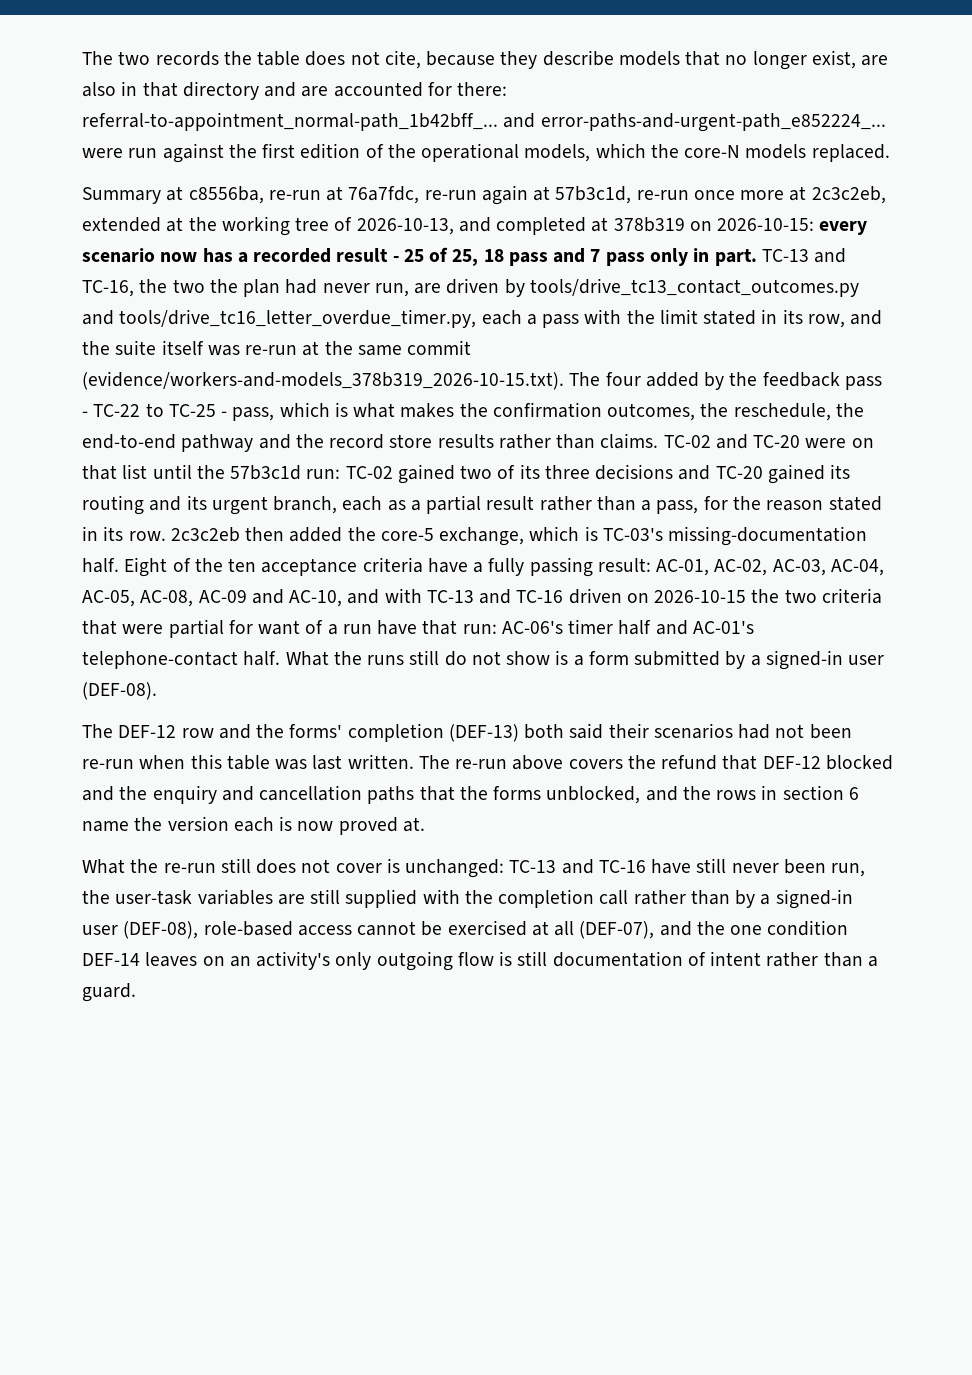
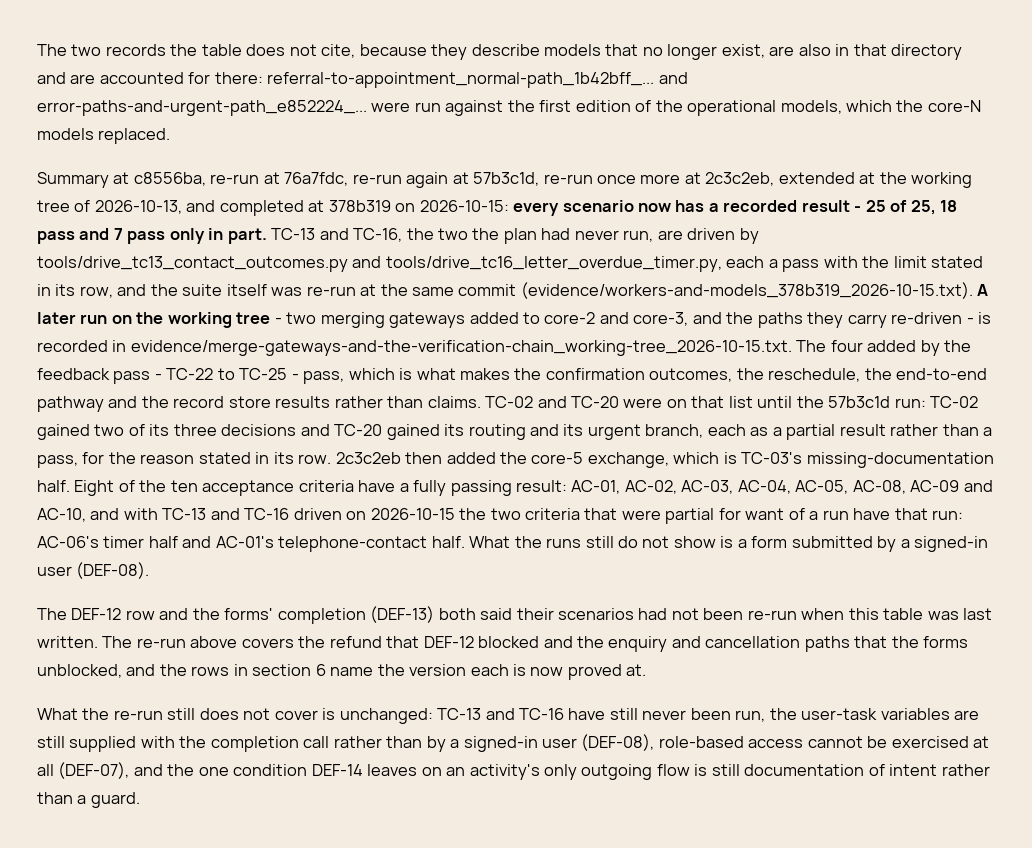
- TC-13 and TC-16, the two the plan had never run, are driven by tools/drive_tc13_contact_outcomes.py and tools/drive_tc16_letter_overdue_timer.py, each a pass with the limit stated in its row, and the suite itself was re-run at the same commit (evidence/workers-and-models_378b319_2026-10-15.txt). The four added by the feedback pass - TC-22 to TC-25 - pass, which is what makes the confirmation outcomes, the reschedule, the end-to-end pathway and the record store results rather than claims.
+ TC-13 and TC-16, the two the plan had never run, are driven by tools/drive_tc13_contact_outcomes.py and tools/drive_tc16_letter_overdue_timer.py, each a pass with the limit stated in its row, and the suite itself was re-run at the same commit (evidence/workers-and-models_378b319_2026-10-15.txt). A later run on the working tree - two merging gateways added to core-2 and core-3, and the paths they carry re-driven - is recorded in evidence/merge-gateways-and-the-verification-chain_working-tree_2026-10-15.txt. The four added by the feedback pass - TC-22 to TC-25 - pass, which is what makes the confirmation outcomes, the reschedule, the end-to-end pathway and the record store results rather than claims.

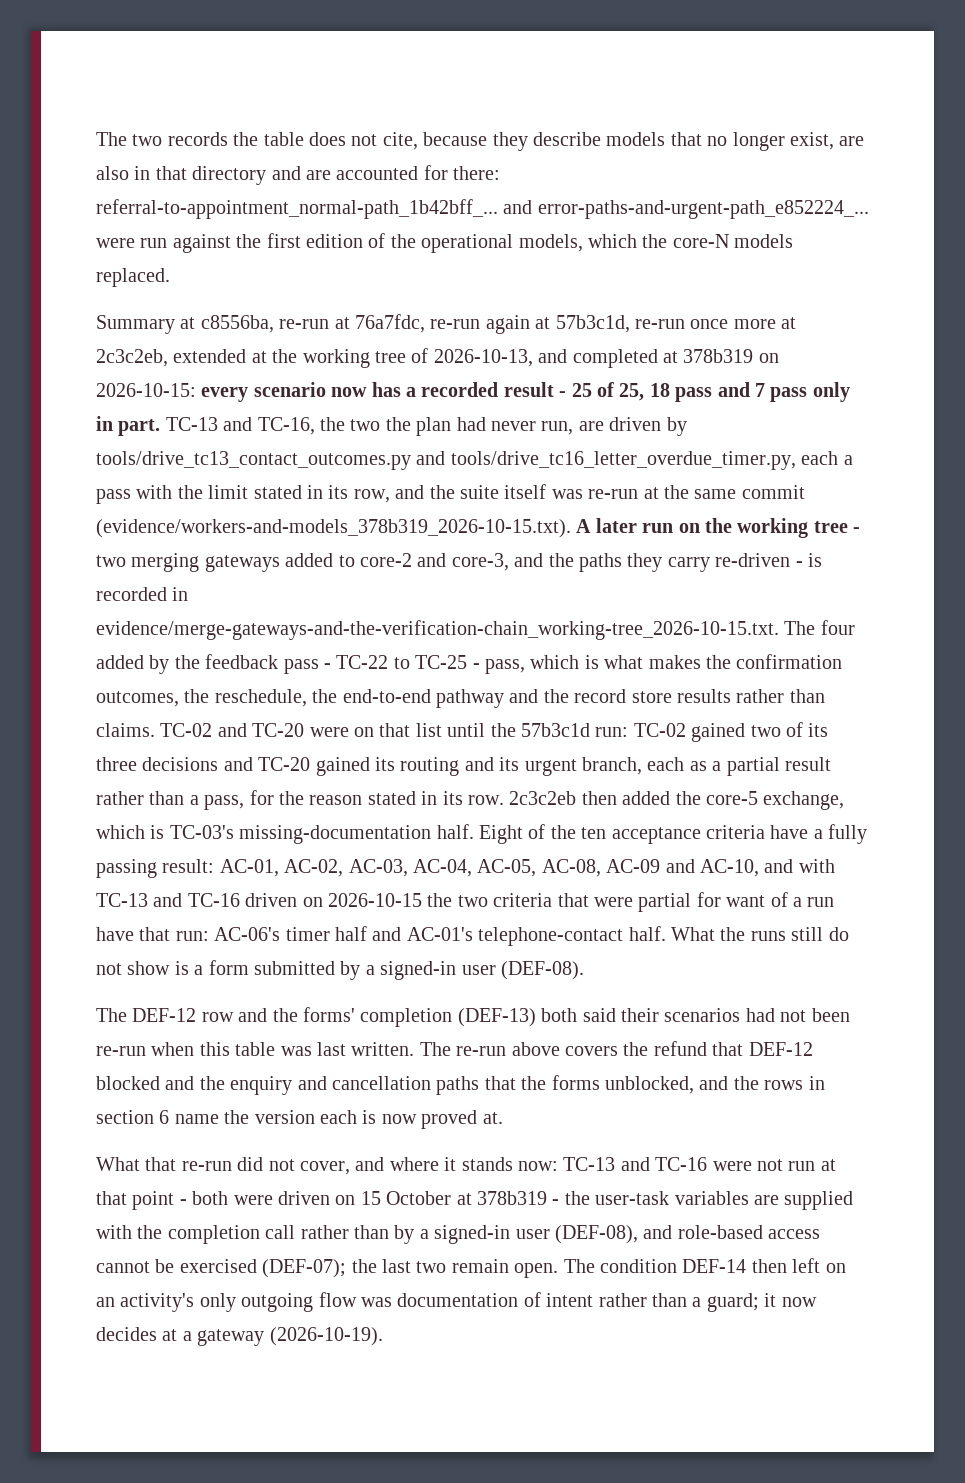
- What the re-run still does not cover is unchanged: TC-13 and TC-16 have still never been run, the user-task variables are still supplied with the completion call rather than by a signed-in user (DEF-08), role-based access cannot be exercised at all (DEF-07), and the one condition DEF-14 leaves on an activity's only outgoing flow is still documentation of intent rather than a guard.
+ What that re-run did not cover, and where it stands now: TC-13 and TC-16 were not run at that point - both were driven on 15 October at 378b319 - the user-task variables are supplied with the completion call rather than by a signed-in user (DEF-08), and role-based access cannot be exercised (DEF-07); the last two remain open. The condition DEF-14 then left on an activity's only outgoing flow was documentation of intent rather than a guard; it now decides at a gateway (2026-10-19).

